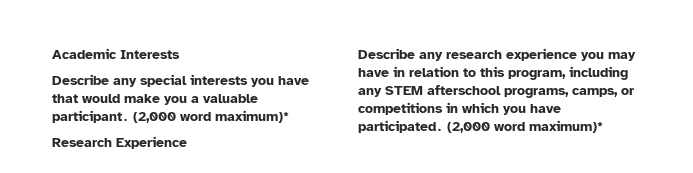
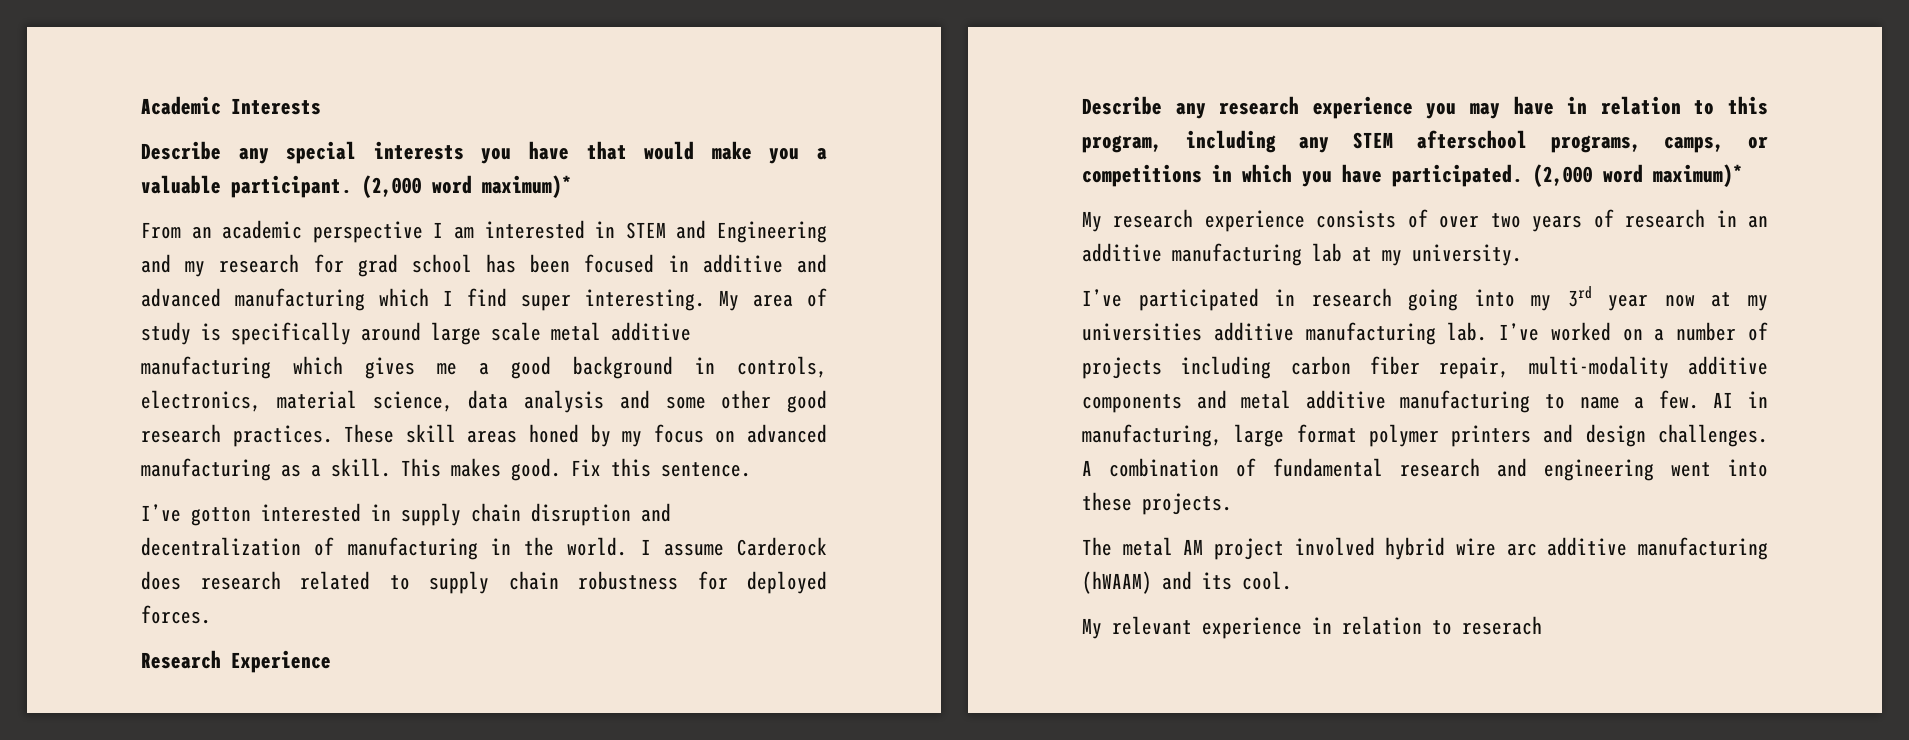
+ From an academic perspective I am interested in STEM and Engineering and my research for grad school has been focused in additive and advanced manufacturing which I find super interesting. My area of study is specifically around large scale metal additive manufacturing which gives me a good background in controls, electronics, material science, data analysis and some other good research practices. These skill areas honed by my focus on advanced manufacturing as a skill. This makes good. Fix this sentence.
+ I’ve gotton interested in supply chain disruption and decentralization of manufacturing in the world. I assume Carderock does research related to supply chain robustness for deployed forces.
+ My research experience consists of over two years of research in an additive manufacturing lab at my university.
+ I’ve participated in research going into my 3rd year now at my universities additive manufacturing lab. I’ve worked on a number of projects including carbon fiber repair, multi-modality additive components and metal additive manufacturing to name a few. AI in manufacturing, large format polymer printers and design challenges. A combination of fundamental research and engineering went into these projects.
+ The metal AM project involved hybrid wire arc additive manufacturing (hWAAM) and its cool.
+ My relevant experience in relation to reserach

